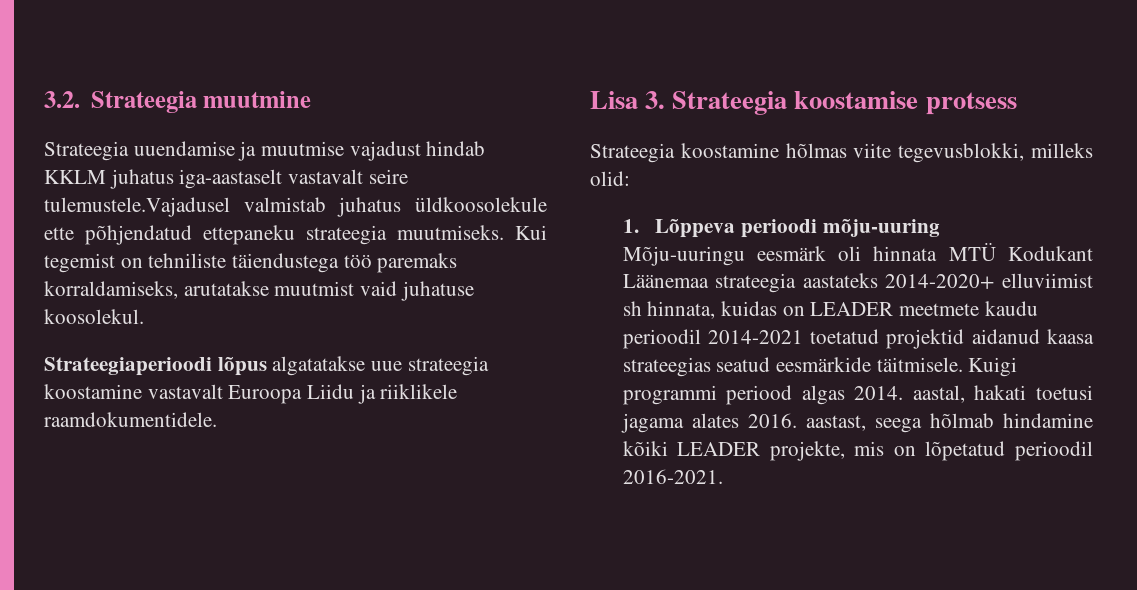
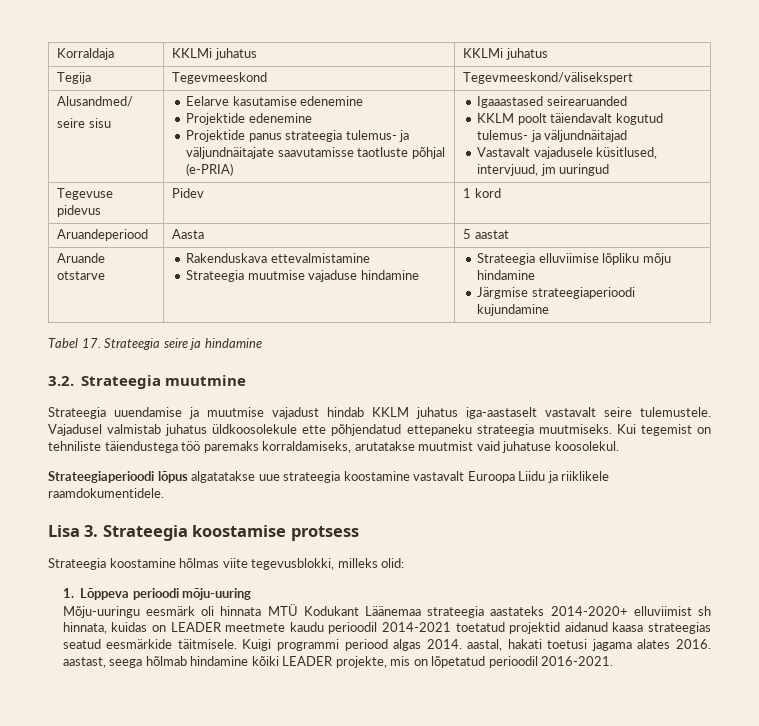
+ Korraldaja | KKLMi juhatus | KKLMi juhatus
+ Tegija | Tegevmeeskond | Tegevmeeskond/välisekspert
+ Alusandmed/
+ seire sisu | Eelarve kasutamise edenemine
+ Projektide edenemine
+ Projektide panus strateegia tulemus- ja väljundnäitajate saavutamisse taotluste põhjal (e-PRIA) | Igaaastased seirearuanded
+ KKLM poolt täiendavalt kogutud tulemus- ja väljundnäitajad
+ Vastavalt vajadusele küsitlused, intervjuud, jm uuringud
+ Tegevuse pidevus | Pidev | 1 kord
+ Aruandeperiood | Aasta | 5 aastat
+ Aruande otstarve | Rakenduskava ettevalmistamine
+ Strateegia muutmise vajaduse hindamine | Strateegia elluviimise lõpliku mõju hindamine
+ Järgmise strateegiaperioodi kujundamine
+ Tabel 17. Strateegia seire ja hindamine
- Strateegia uuendamise ja muutmise vajadust hindab KKLM juhatus iga-aastaselt vastavalt seire tulemustele.Vajadusel valmistab juhatus üldkoosolekule ette põhjendatud ettepaneku strateegia muutmiseks.
+ Strateegia uuendamise ja muutmise vajadust hindab KKLM juhatus iga-aastaselt vastavalt seire tulemustele. Vajadusel valmistab juhatus üldkoosolekule ette põhjendatud ettepaneku strateegia muutmiseks.

